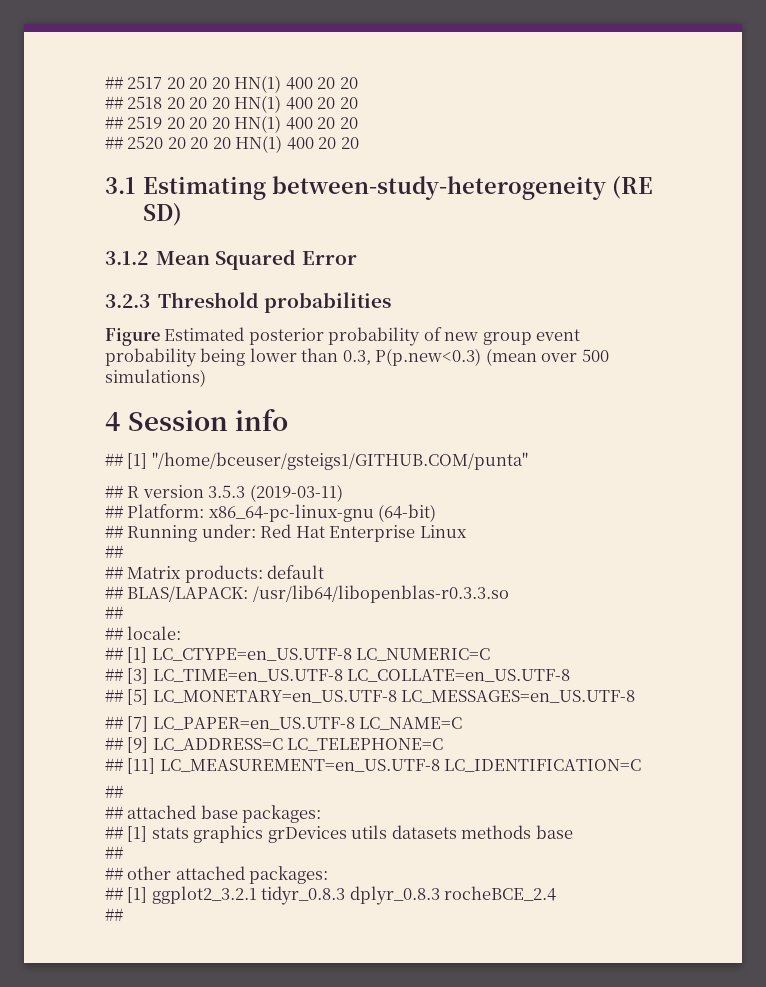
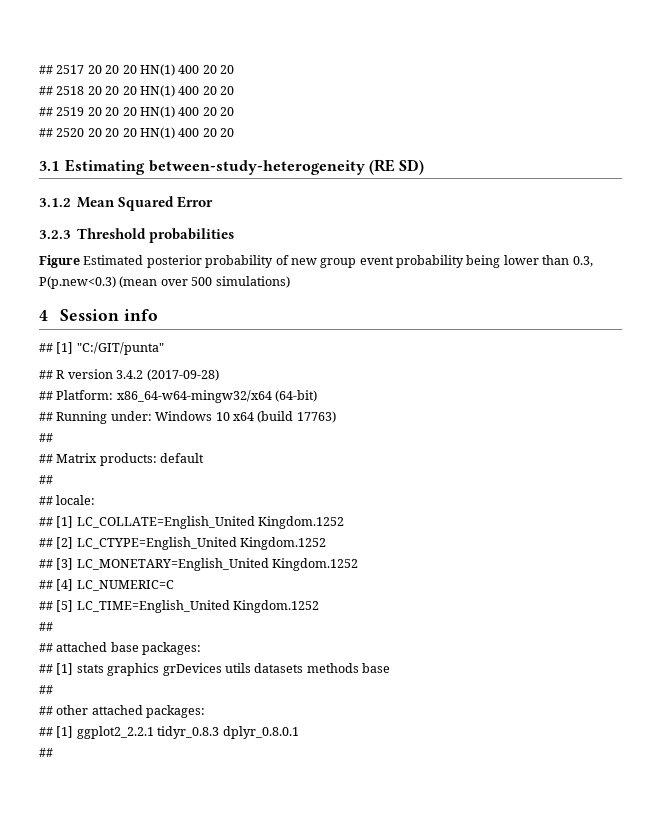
- ## [1] "/home/bceuser/gsteigs1/GITHUB.COM/punta"
+ ## [1] "C:/GIT/punta"
- ## R version 3.5.3 (2019-03-11)
+ ## R version 3.4.2 (2017-09-28)
- ## Platform: x86_64-pc-linux-gnu (64-bit)
+ ## Platform: x86_64-w64-mingw32/x64 (64-bit)
- ## Running under: Red Hat Enterprise Linux
+ ## Running under: Windows 10 x64 (build 17763)
- ## BLAS/LAPACK: /usr/lib64/libopenblas-r0.3.3.so
- ## [1] LC_CTYPE=en_US.UTF-8 LC_NUMERIC=C
- ## [3] LC_TIME=en_US.UTF-8 LC_COLLATE=en_US.UTF-8
- ## [5] LC_MONETARY=en_US.UTF-8 LC_MESSAGES=en_US.UTF-8
- ## [7] LC_PAPER=en_US.UTF-8 LC_NAME=C
- ## [9] LC_ADDRESS=C LC_TELEPHONE=C
- ## [11] LC_MEASUREMENT=en_US.UTF-8 LC_IDENTIFICATION=C
+ ## [1] LC_COLLATE=English_United Kingdom.1252
+ ## [2] LC_CTYPE=English_United Kingdom.1252
+ ## [3] LC_MONETARY=English_United Kingdom.1252
+ ## [4] LC_NUMERIC=C
+ ## [5] LC_TIME=English_United Kingdom.1252
- ## [1] ggplot2_3.2.1 tidyr_0.8.3 dplyr_0.8.3 rocheBCE_2.4
+ ## [1] ggplot2_2.2.1 tidyr_0.8.3 dplyr_0.8.0.1

